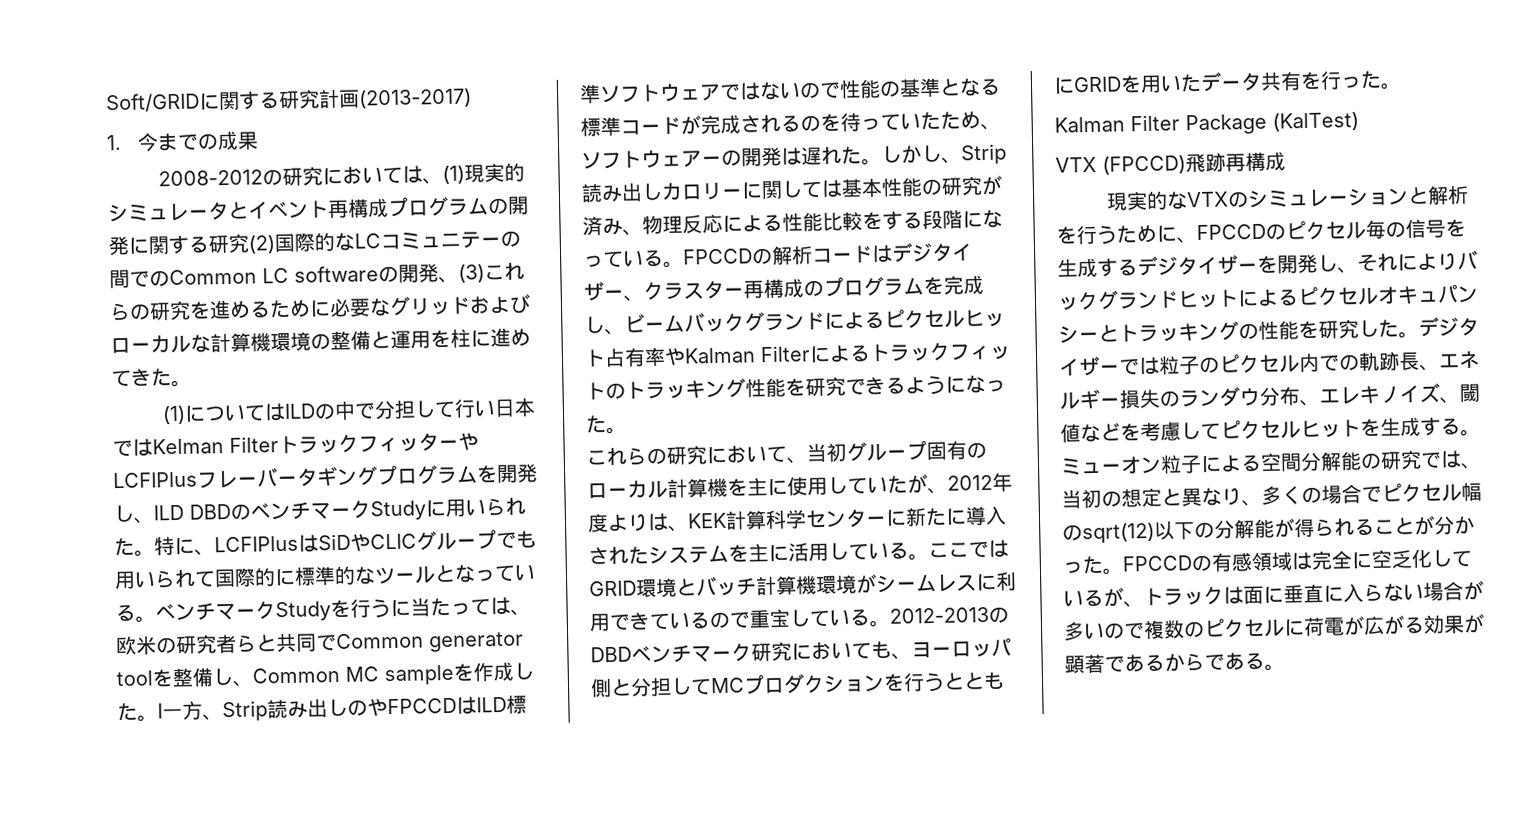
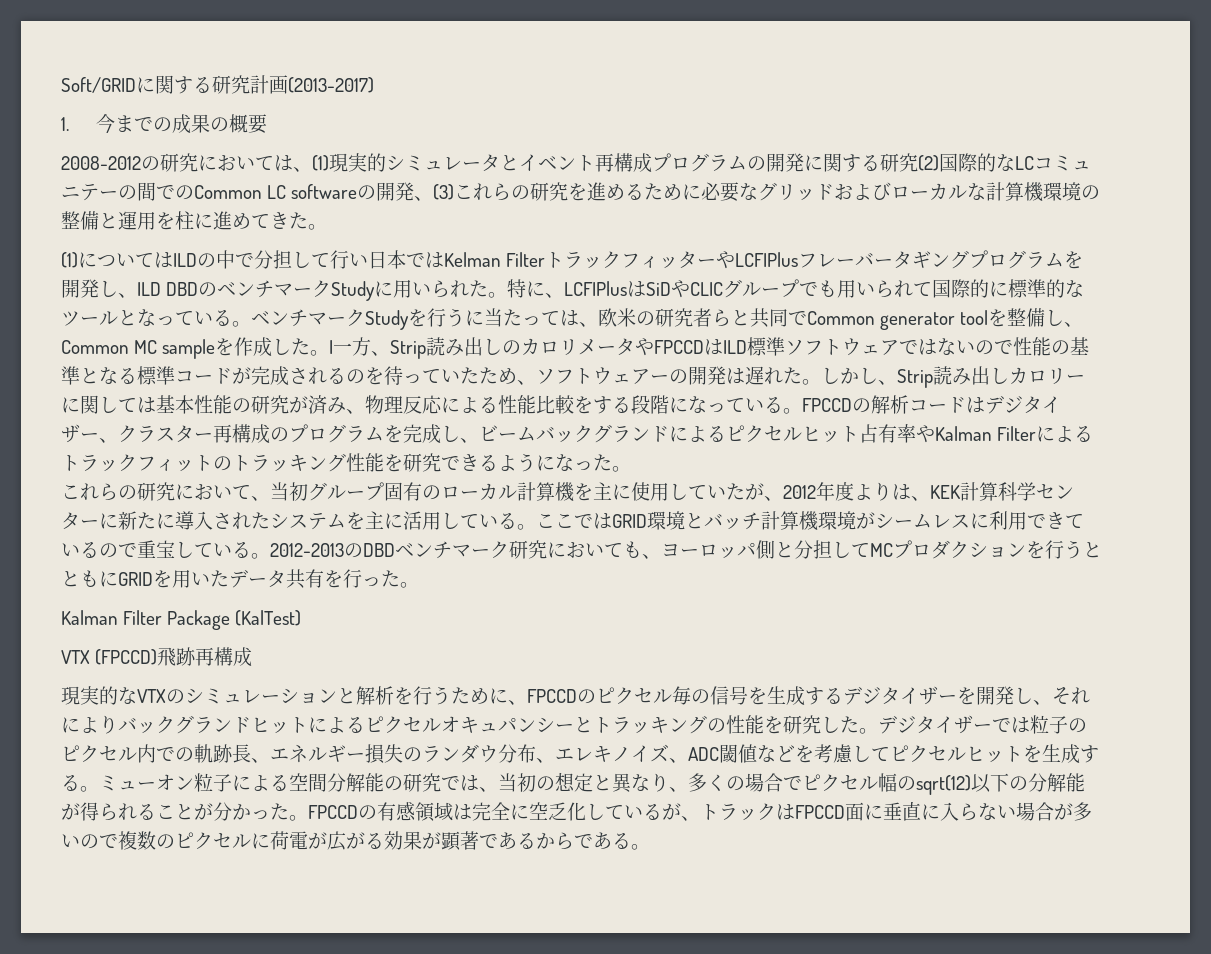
- 1.今までの成果
+ 1.今までの成果の概要
- I一方、Strip読み出しのやFPCCDはILD標準ソフトウェアではないので性能の基準となる標準コードが完成されるのを待っていたため、ソフトウェアーの開発は遅れた。
+ I一方、Strip読み出しのカロリメータやFPCCDはILD標準ソフトウェアではないので性能の基準となる標準コードが完成されるのを待っていたため、ソフトウェアーの開発は遅れた。
- デジタイザーでは粒子のピクセル内での軌跡長、エネルギー損失のランダウ分布、エレキノイズ、閾値などを考慮してピクセルヒットを生成する。
+ デジタイザーでは粒子のピクセル内での軌跡長、エネルギー損失のランダウ分布、エレキノイズ、ADC閾値などを考慮してピクセルヒットを生成する。
- FPCCDの有感領域は完全に空乏化しているが、トラックは面に垂直に入らない場合が多いので複数のピクセルに荷電が広がる効果が顕著であるからである。
+ FPCCDの有感領域は完全に空乏化しているが、トラックはFPCCD面に垂直に入らない場合が多いので複数のピクセルに荷電が広がる効果が顕著であるからである。

